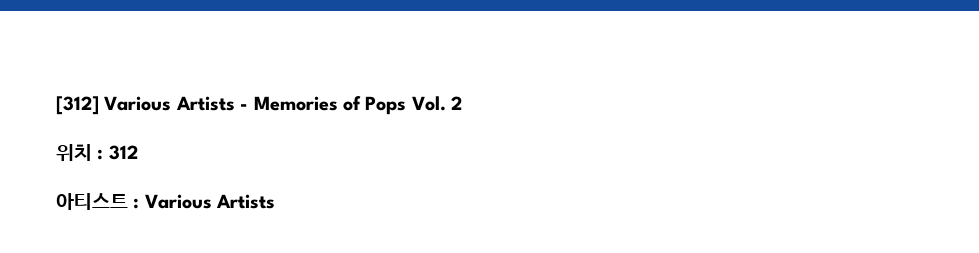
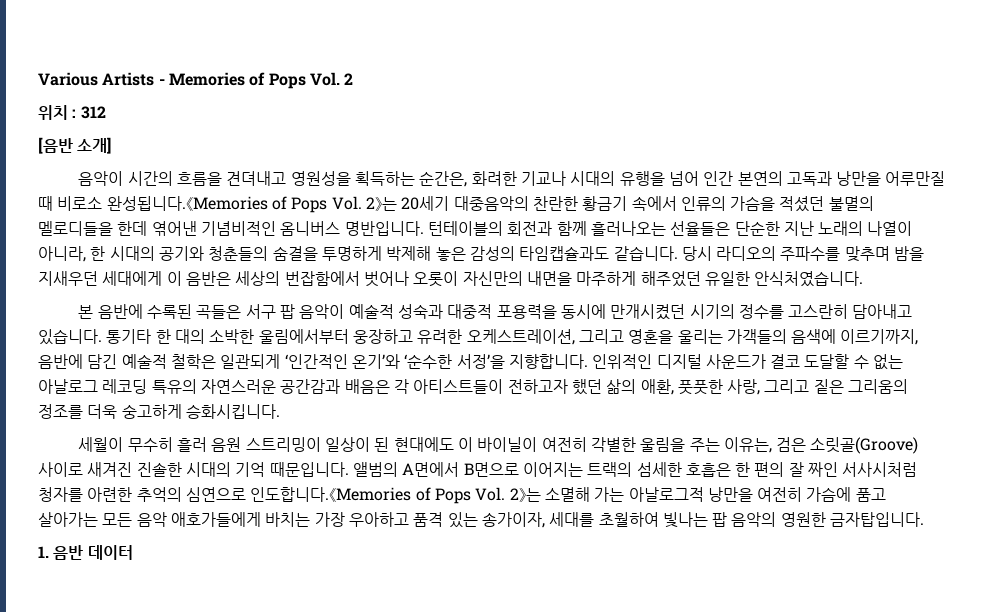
- [312] Various Artists - Memories of Pops Vol. 2
+ Various Artists - Memories of Pops Vol. 2
- 아티스트 : Various Artists
+ [음반 소개]
+ 음악이 시간의 흐름을 견뎌내고 영원성을 획득하는 순간은, 화려한 기교나 시대의 유행을 넘어 인간 본연의 고독과 낭만을 어루만질 때 비로소 완성됩니다.《Memories of Pops Vol. 2》는 20세기 대중음악의 찬란한 황금기 속에서 인류의 가슴을 적셨던 불멸의 멜로디들을 한데 엮어낸 기념비적인 옴니버스 명반입니다. 턴테이블의 회전과 함께 흘러나오는 선율들은 단순한 지난 노래의 나열이 아니라, 한 시대의 공기와 청춘들의 숨결을 투명하게 박제해 놓은 감성의 타임캡슐과도 같습니다. 당시 라디오의 주파수를 맞추며 밤을 지새우던 세대에게 이 음반은 세상의 번잡함에서 벗어나 오롯이 자신만의 내면을 마주하게 해주었던 유일한 안식처였습니다.
+ 본 음반에 수록된 곡들은 서구 팝 음악이 예술적 성숙과 대중적 포용력을 동시에 만개시켰던 시기의 정수를 고스란히 담아내고 있습니다. 통기타 한 대의 소박한 울림에서부터 웅장하고 유려한 오케스트레이션, 그리고 영혼을 울리는 가객들의 음색에 이르기까지, 음반에 담긴 예술적 철학은 일관되게 ‘인간적인 온기’와 ‘순수한 서정’을 지향합니다. 인위적인 디지털 사운드가 결코 도달할 수 없는 아날로그 레코딩 특유의 자연스러운 공간감과 배음은 각 아티스트들이 전하고자 했던 삶의 애환, 풋풋한 사랑, 그리고 짙은 그리움의 정조를 더욱 숭고하게 승화시킵니다.
+ 세월이 무수히 흘러 음원 스트리밍이 일상이 된 현대에도 이 바이닐이 여전히 각별한 울림을 주는 이유는, 검은 소릿골(Groove) 사이로 새겨진 진솔한 시대의 기억 때문입니다. 앨범의 A면에서 B면으로 이어지는 트랙의 섬세한 호흡은 한 편의 잘 짜인 서사시처럼 청자를 아련한 추억의 심연으로 인도합니다.《Memories of Pops Vol. 2》는 소멸해 가는 아날로그적 낭만을 여전히 가슴에 품고 살아가는 모든 음악 애호가들에게 바치는 가장 우아하고 품격 있는 송가이자, 세대를 초월하여 빛나는 팝 음악의 영원한 금자탑입니다.
+ 1. 음반 데이터

